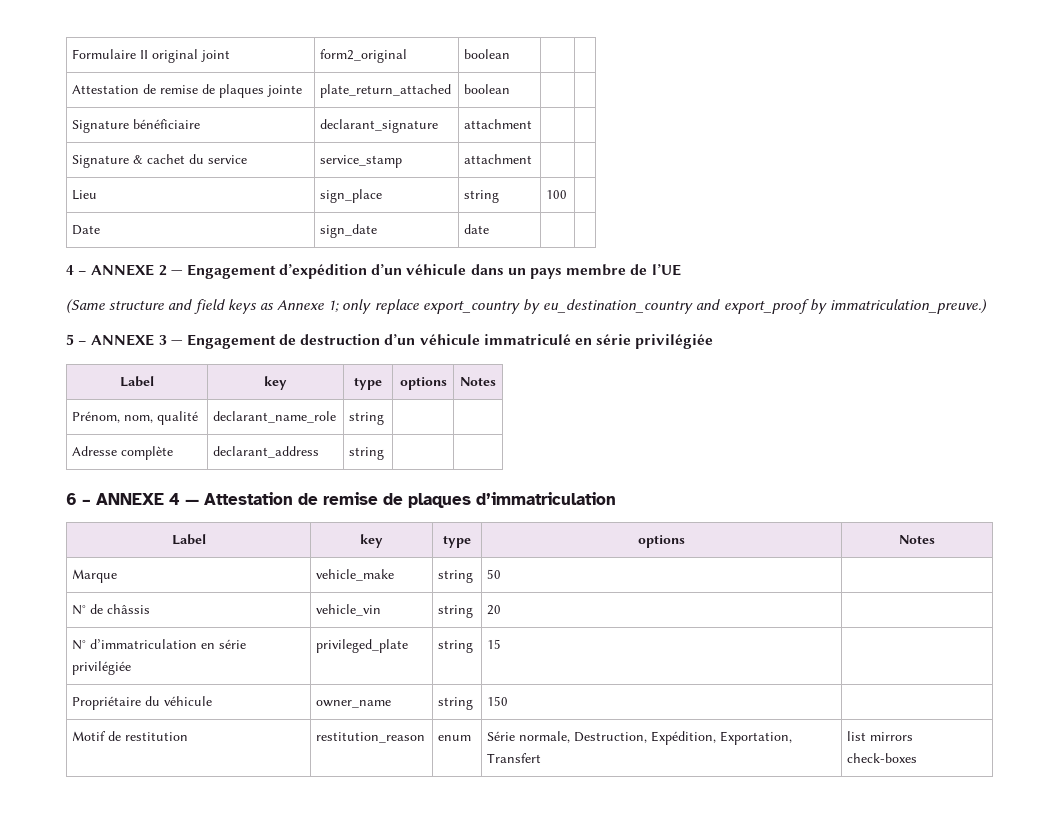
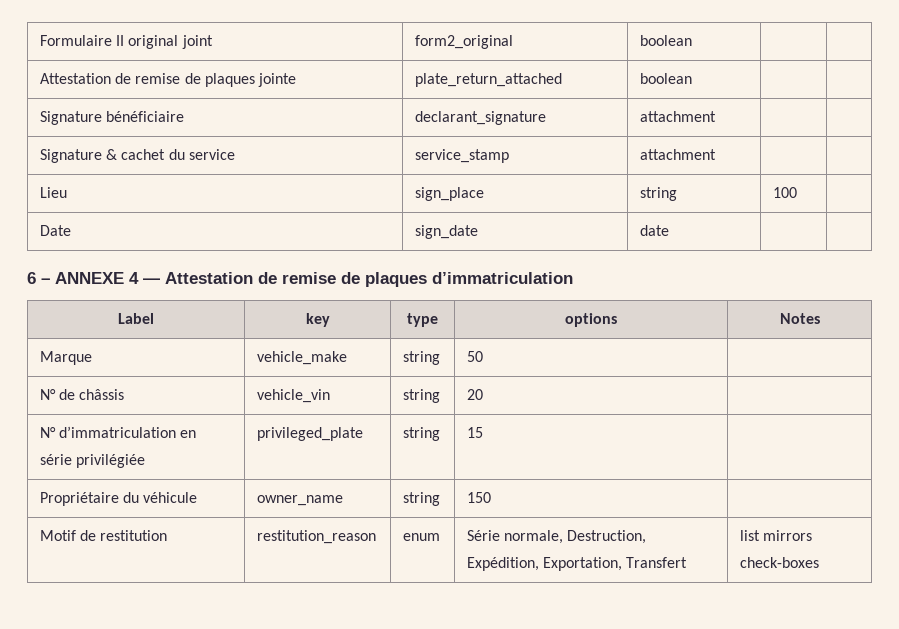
- 4 – ANNEXE 2 — Engagement d’expédition d’un véhicule dans un pays membre de l’UE
- (Same structure and field keys as Annexe 1; only replace export_country by eu_destination_country and export_proof by immatriculation_preuve.)
- 5 – ANNEXE 3 — Engagement de destruction d’un véhicule immatriculé en série privilégiée
- Label | key | type | options | Notes
- Prénom, nom, qualité | declarant_name_role | string | |
- Adresse complète | declarant_address | string | |

